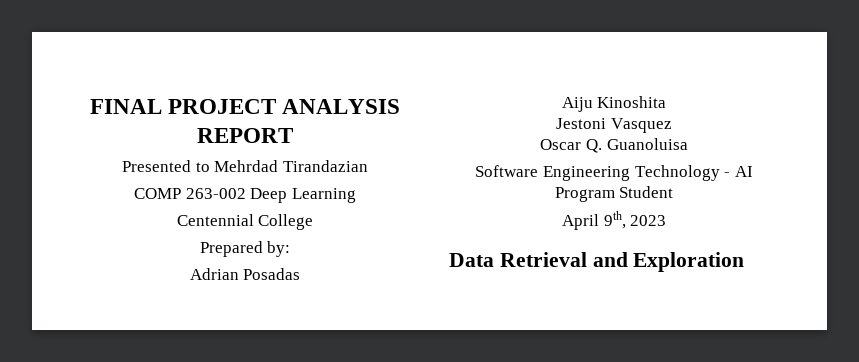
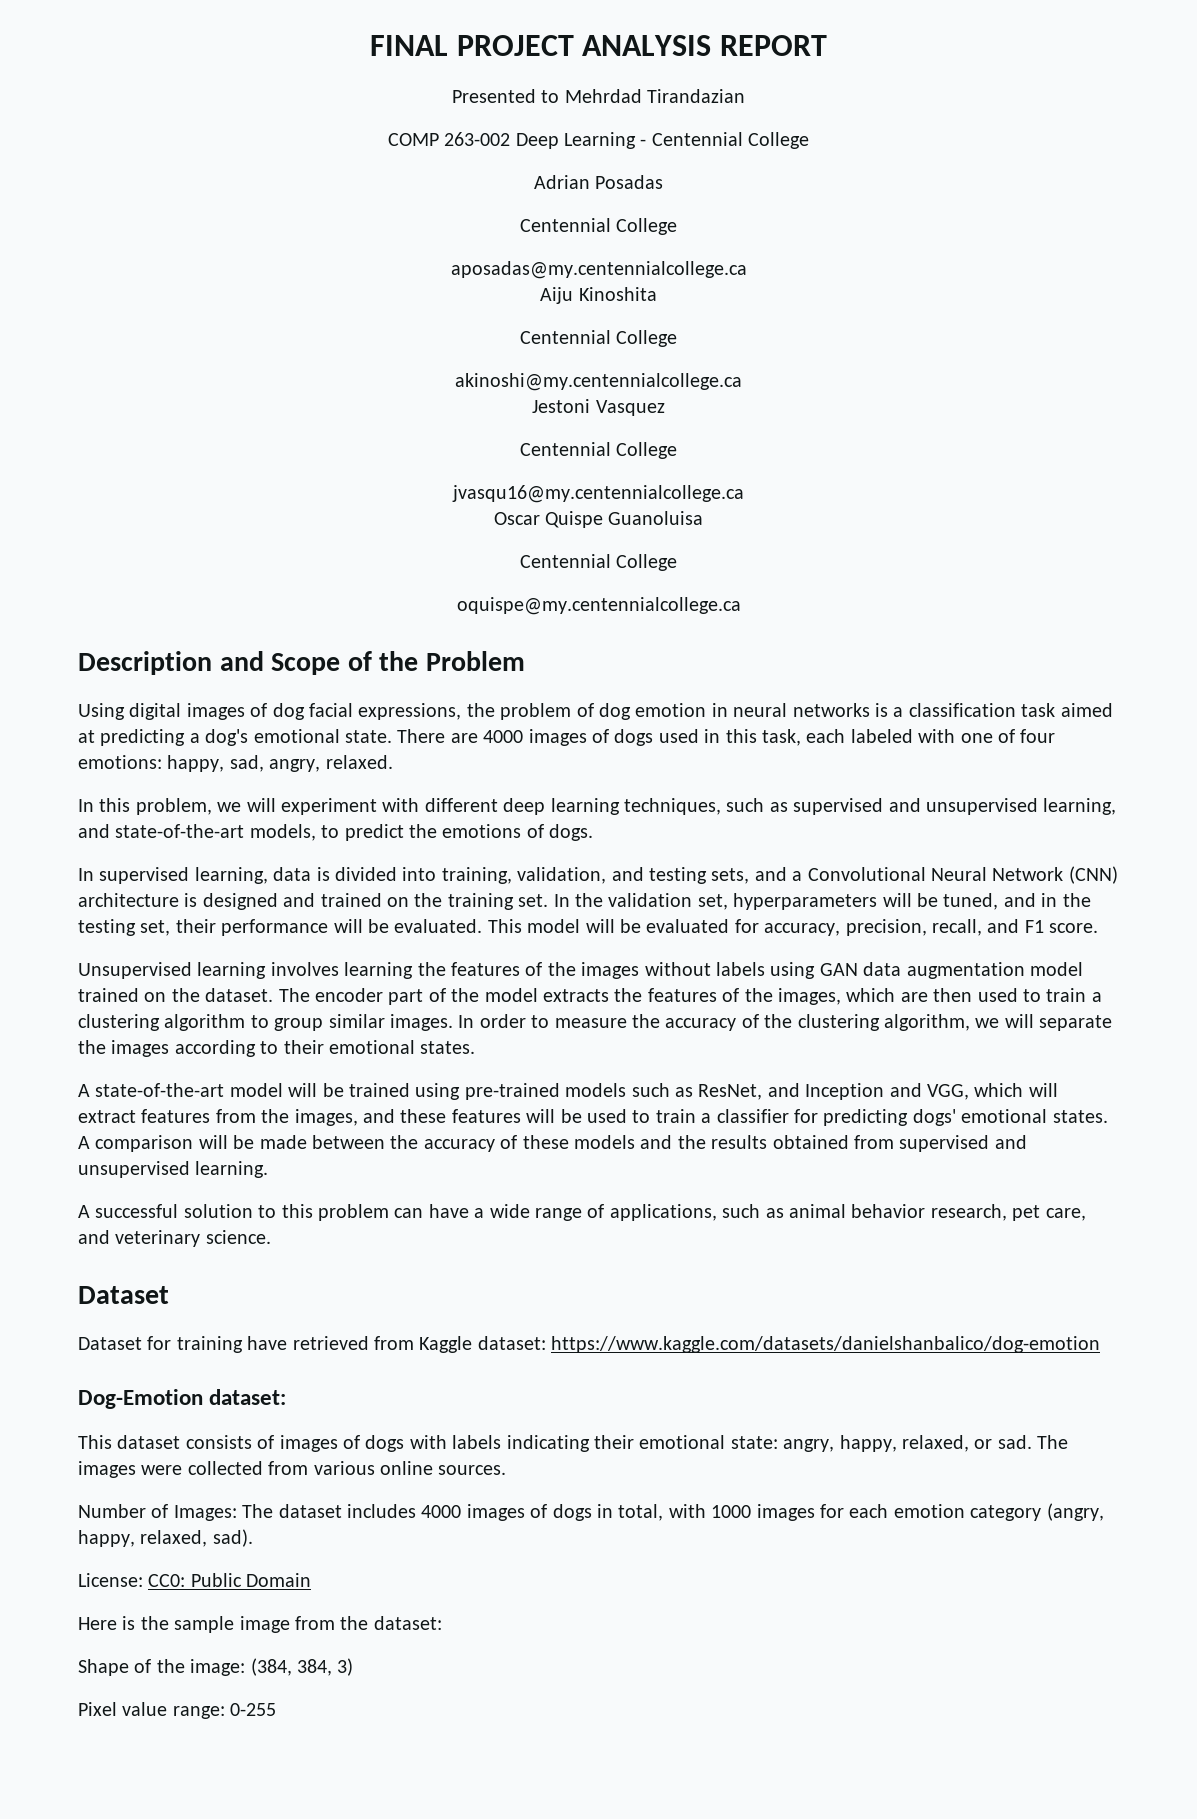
- COMP 263-002 Deep Learning
+ COMP 263-002 Deep Learning - Centennial College
+ Adrian Posadas
  Centennial College
- Prepared by:
- Adrian Posadas
+ aposadas@my.centennialcollege.ca
  Aiju Kinoshita
+ Centennial College
+ akinoshi@my.centennialcollege.ca
  Jestoni Vasquez
+ Centennial College
+ jvasqu16@my.centennialcollege.ca
- Oscar Q. Guanoluisa
- Software Engineering Technology - AI Program Student
- April 9th, 2023
- Data Retrieval and Exploration
+ Oscar Quispe Guanoluisa
+ Centennial College
+ oquispe@my.centennialcollege.ca
+ Description and Scope of the Problem
+ Using digital images of dog facial expressions, the problem of dog emotion in neural networks is a classification task aimed at predicting a dog's emotional state. There are 4000 images of dogs used in this task, each labeled with one of four emotions: happy, sad, angry, relaxed.
+ In this problem, we will experiment with different deep learning techniques, such as supervised and unsupervised learning, and state-of-the-art models, to predict the emotions of dogs.
+ In supervised learning, data is divided into training, validation, and testing sets, and a Convolutional Neural Network (CNN) architecture is designed and trained on the training set. In the validation set, hyperparameters will be tuned, and in the testing set, their performance will be evaluated. This model will be evaluated for accuracy, precision, recall, and F1 score.
+ Unsupervised learning involves learning the features of the images without labels using GAN data augmentation model trained on the dataset. The encoder part of the model extracts the features of the images, which are then used to train a clustering algorithm to group similar images. In order to measure the accuracy of the clustering algorithm, we will separate the images according to their emotional states.
+ A state-of-the-art model will be trained using pre-trained models such as ResNet, and Inception and VGG, which will extract features from the images, and these features will be used to train a classifier for predicting dogs' emotional states. A comparison will be made between the accuracy of these models and the results obtained from supervised and unsupervised learning.
+ A successful solution to this problem can have a wide range of applications, such as animal behavior research, pet care, and veterinary science.
+ Dataset
+ Dataset for training have retrieved from Kaggle dataset: https://www.kaggle.com/datasets/danielshanbalico/dog-emotion
+ Dog-Emotion dataset:
+ This dataset consists of images of dogs with labels indicating their emotional state: angry, happy, relaxed, or sad. The images were collected from various online sources.
+ Number of Images: The dataset includes 4000 images of dogs in total, with 1000 images for each emotion category (angry, happy, relaxed, sad).
+ License: CC0: Public Domain
+ Here is the sample image from the dataset:
+ Shape of the image: (384, 384, 3)
+ Pixel value range: 0-255

